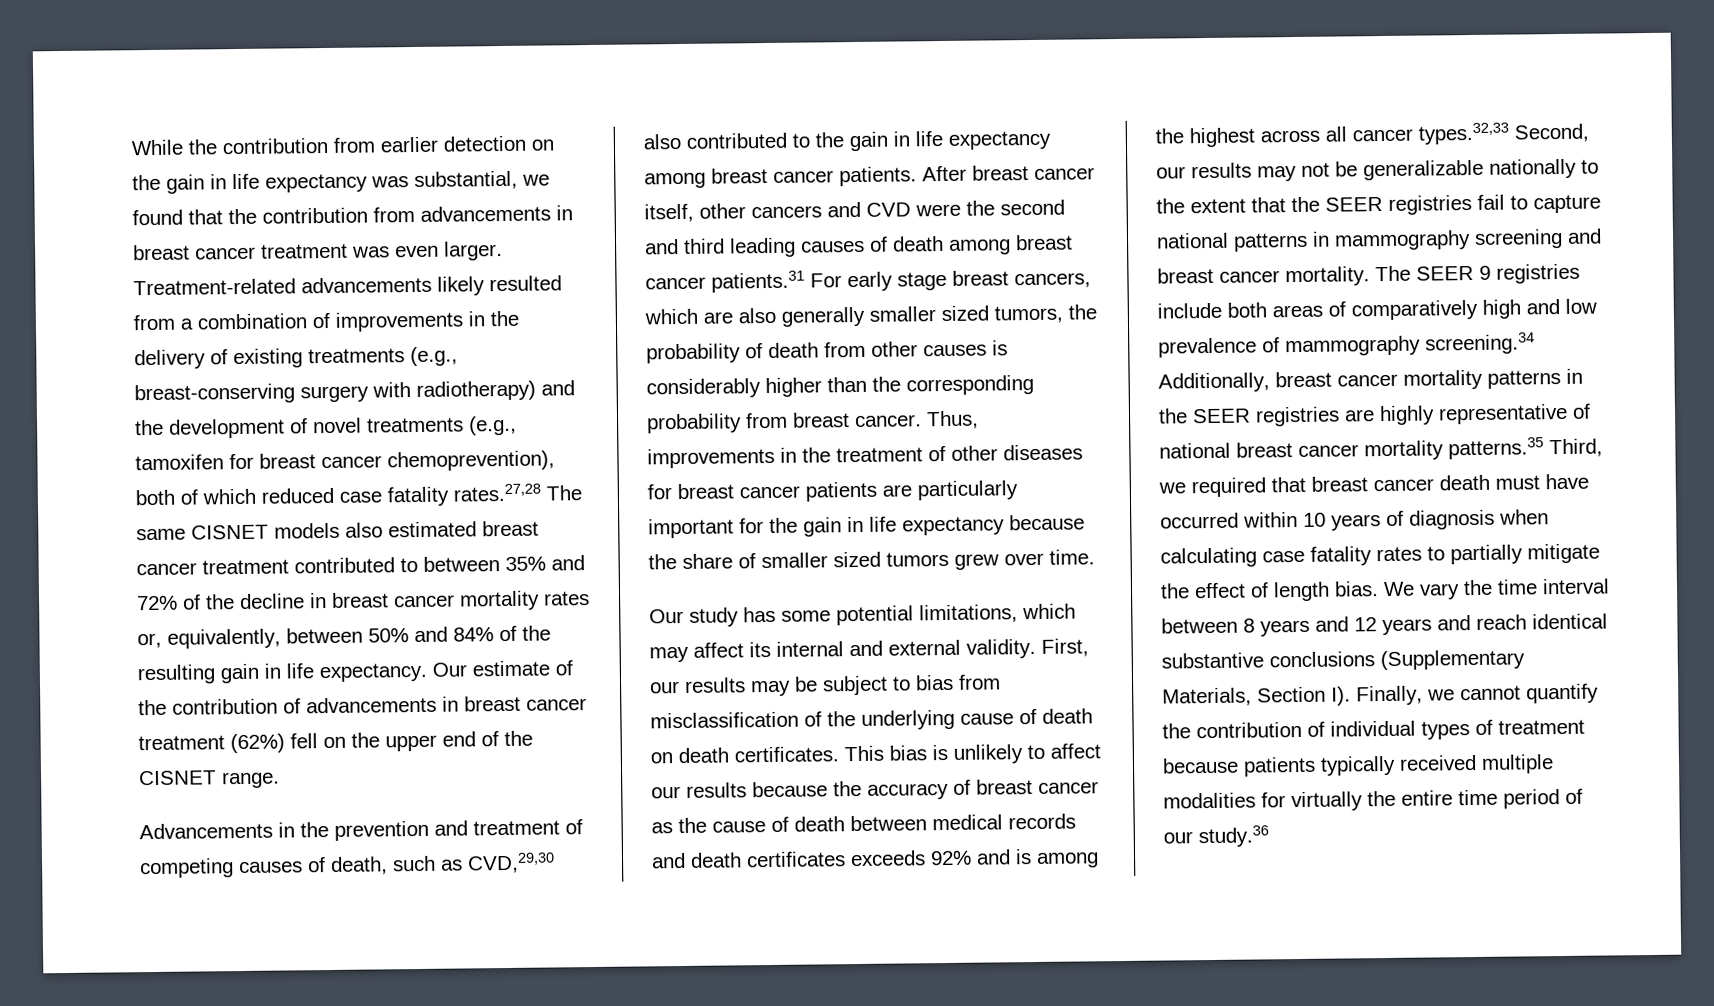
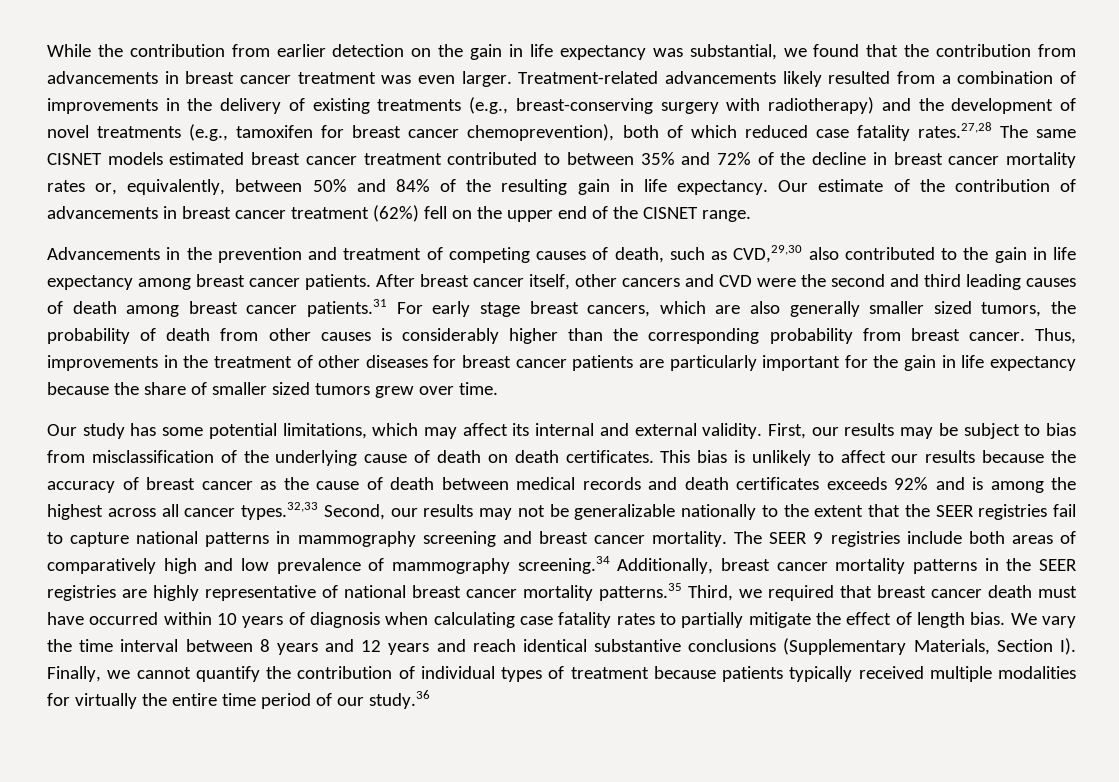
- Treatment-related advancements likely resulted from a combination of improvements in the delivery of existing treatments (e.g., breast-conserving surgery with radiotherapy) and the development of novel treatments (e.g., tamoxifen for breast cancer chemoprevention), both of which reduced case fatality rates.27,28 The same CISNET models also estimated breast cancer treatment contributed to between 35% and 72% of the decline in breast cancer mortality rates or, equivalently, between 50% and 84% of the resulting gain in life expectancy.
+ Treatment-related advancements likely resulted from a combination of improvements in the delivery of existing treatments (e.g., breast-conserving surgery with radiotherapy) and the development of novel treatments (e.g., tamoxifen for breast cancer chemoprevention), both of which reduced case fatality rates.27,28 The same CISNET models estimated breast cancer treatment contributed to between 35% and 72% of the decline in breast cancer mortality rates or, equivalently, between 50% and 84% of the resulting gain in life expectancy.

